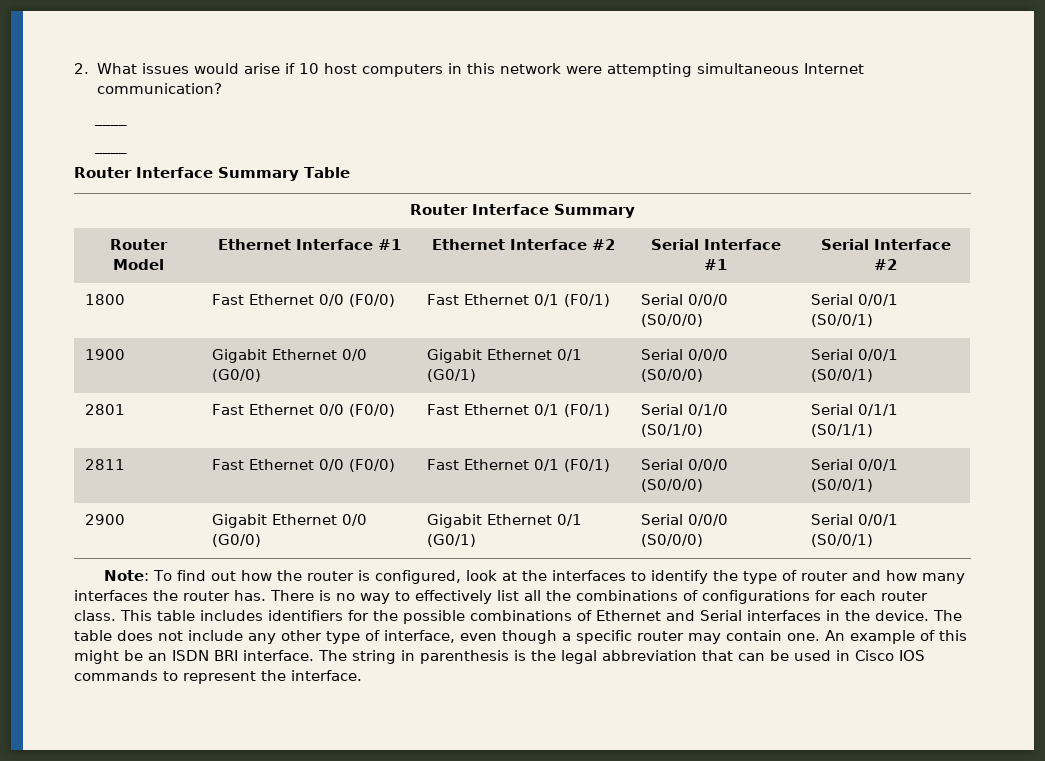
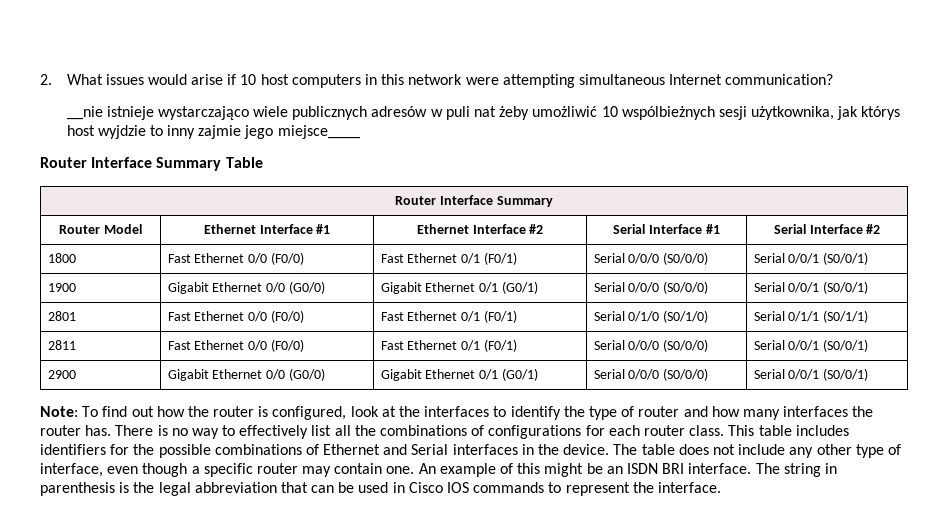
  2. What issues would arise if 10 host computers in this network were attempting simultaneous Internet communication?
- ____
- ____
+ __nie istnieje wystarczająco wiele publicznych adresów w puli nat żeby umożliwić 10 wspólbieżnych sesji użytkownika, jak którys host wyjdzie to inny zajmie jego miejsce____

